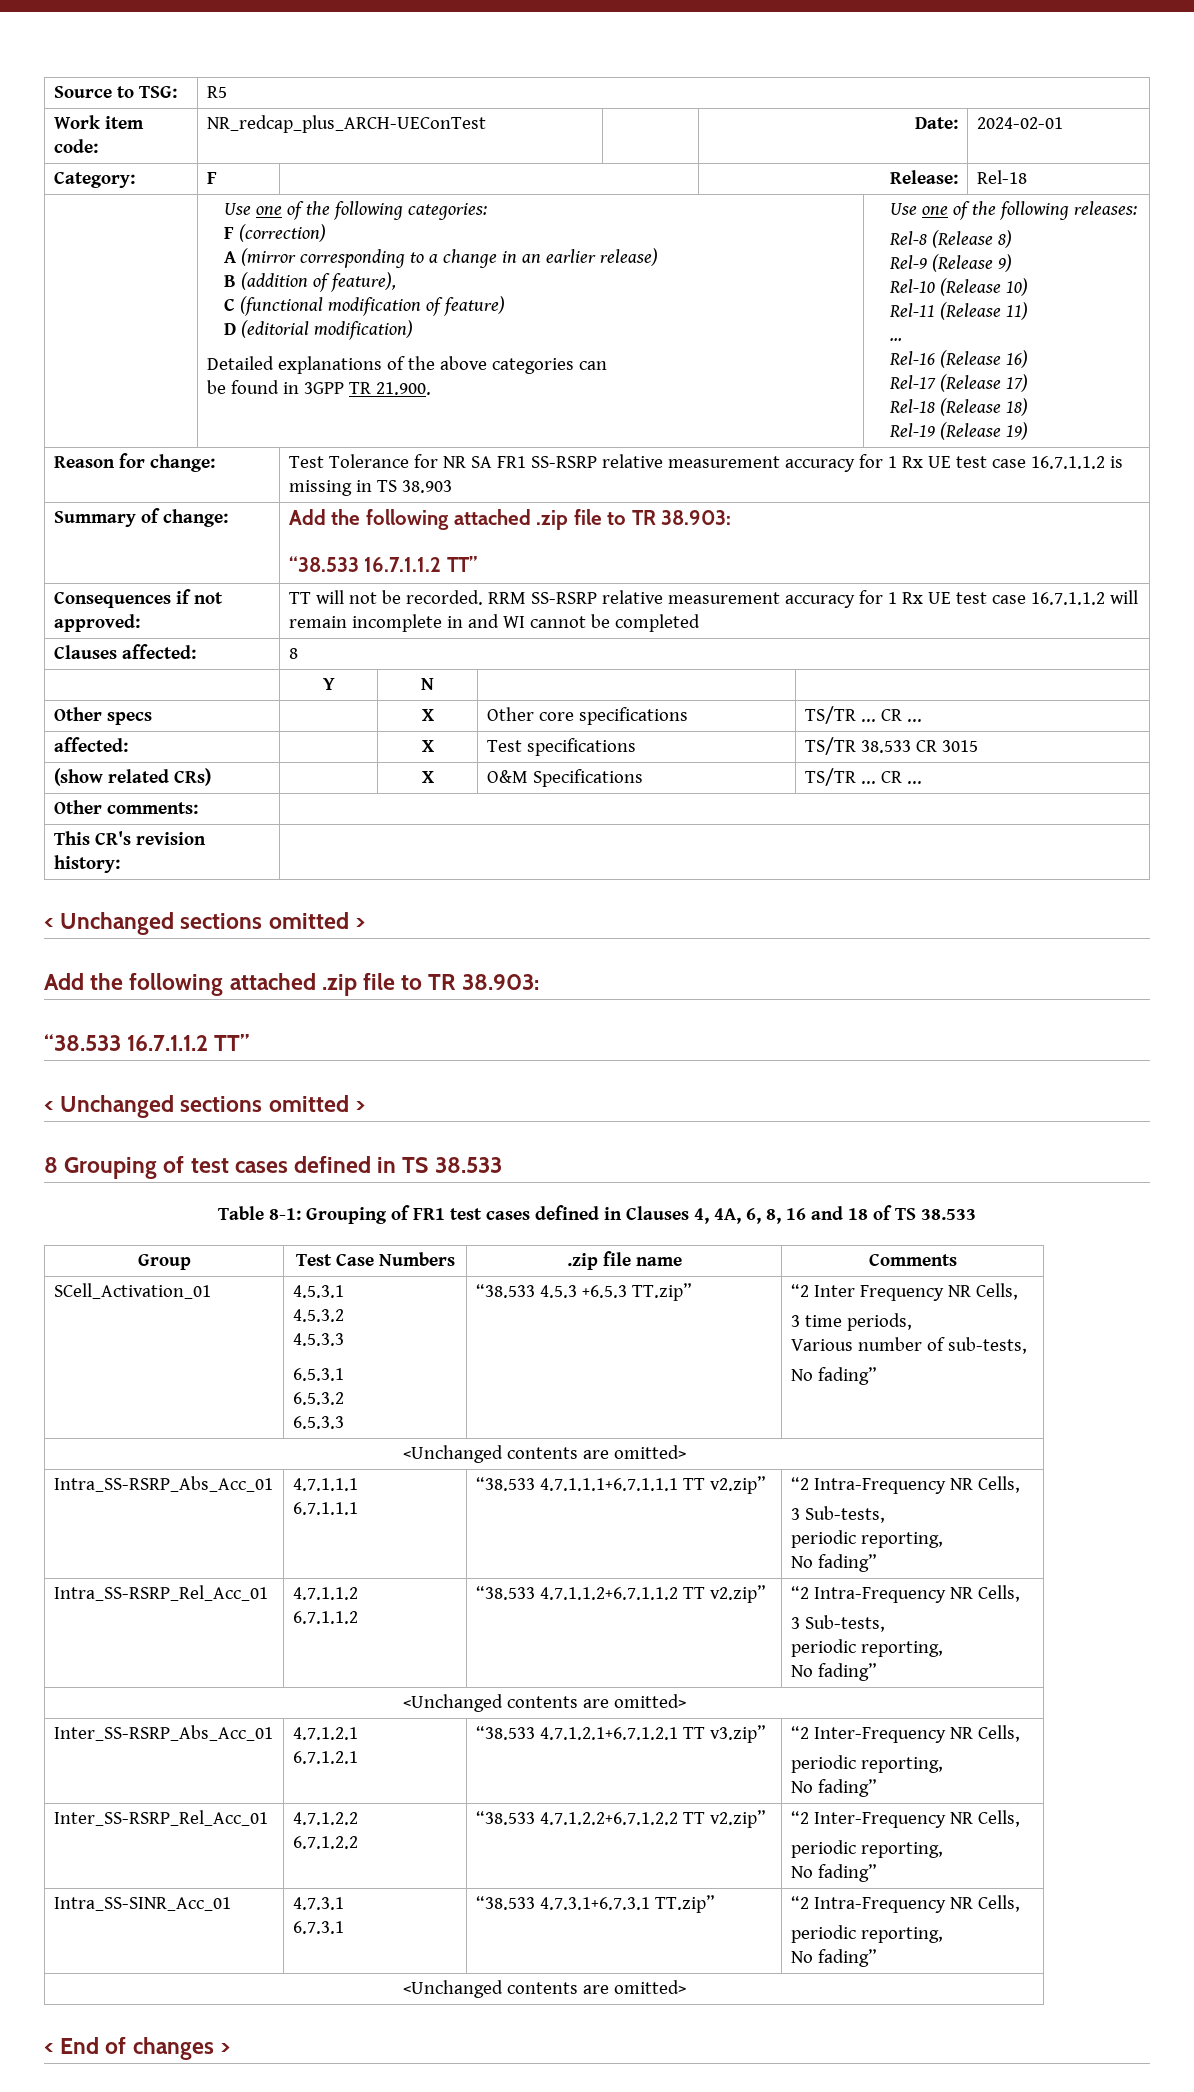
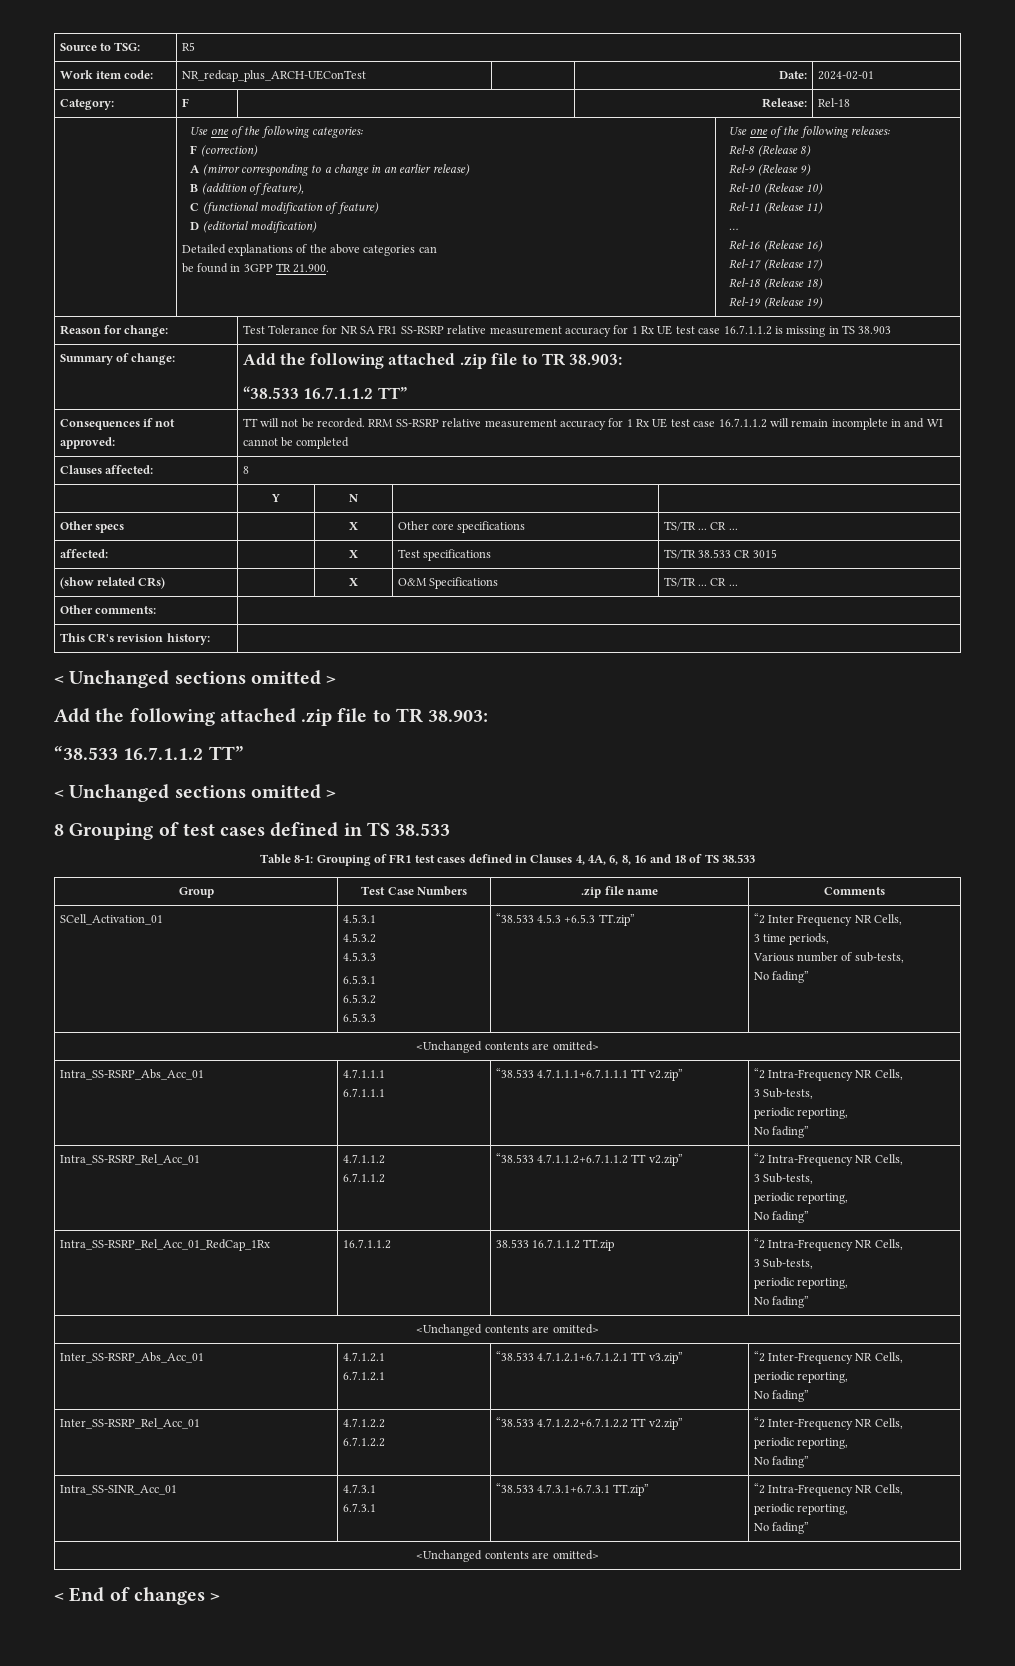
+ Intra_SS-RSRP_Rel_Acc_01_RedCap_1Rx | 16.7.1.1.2 | 38.533 16.7.1.1.2 TT.zip | “2 Intra-Frequency NR Cells,
+ 3 Sub-tests,
+ periodic reporting,
+ No fading”

